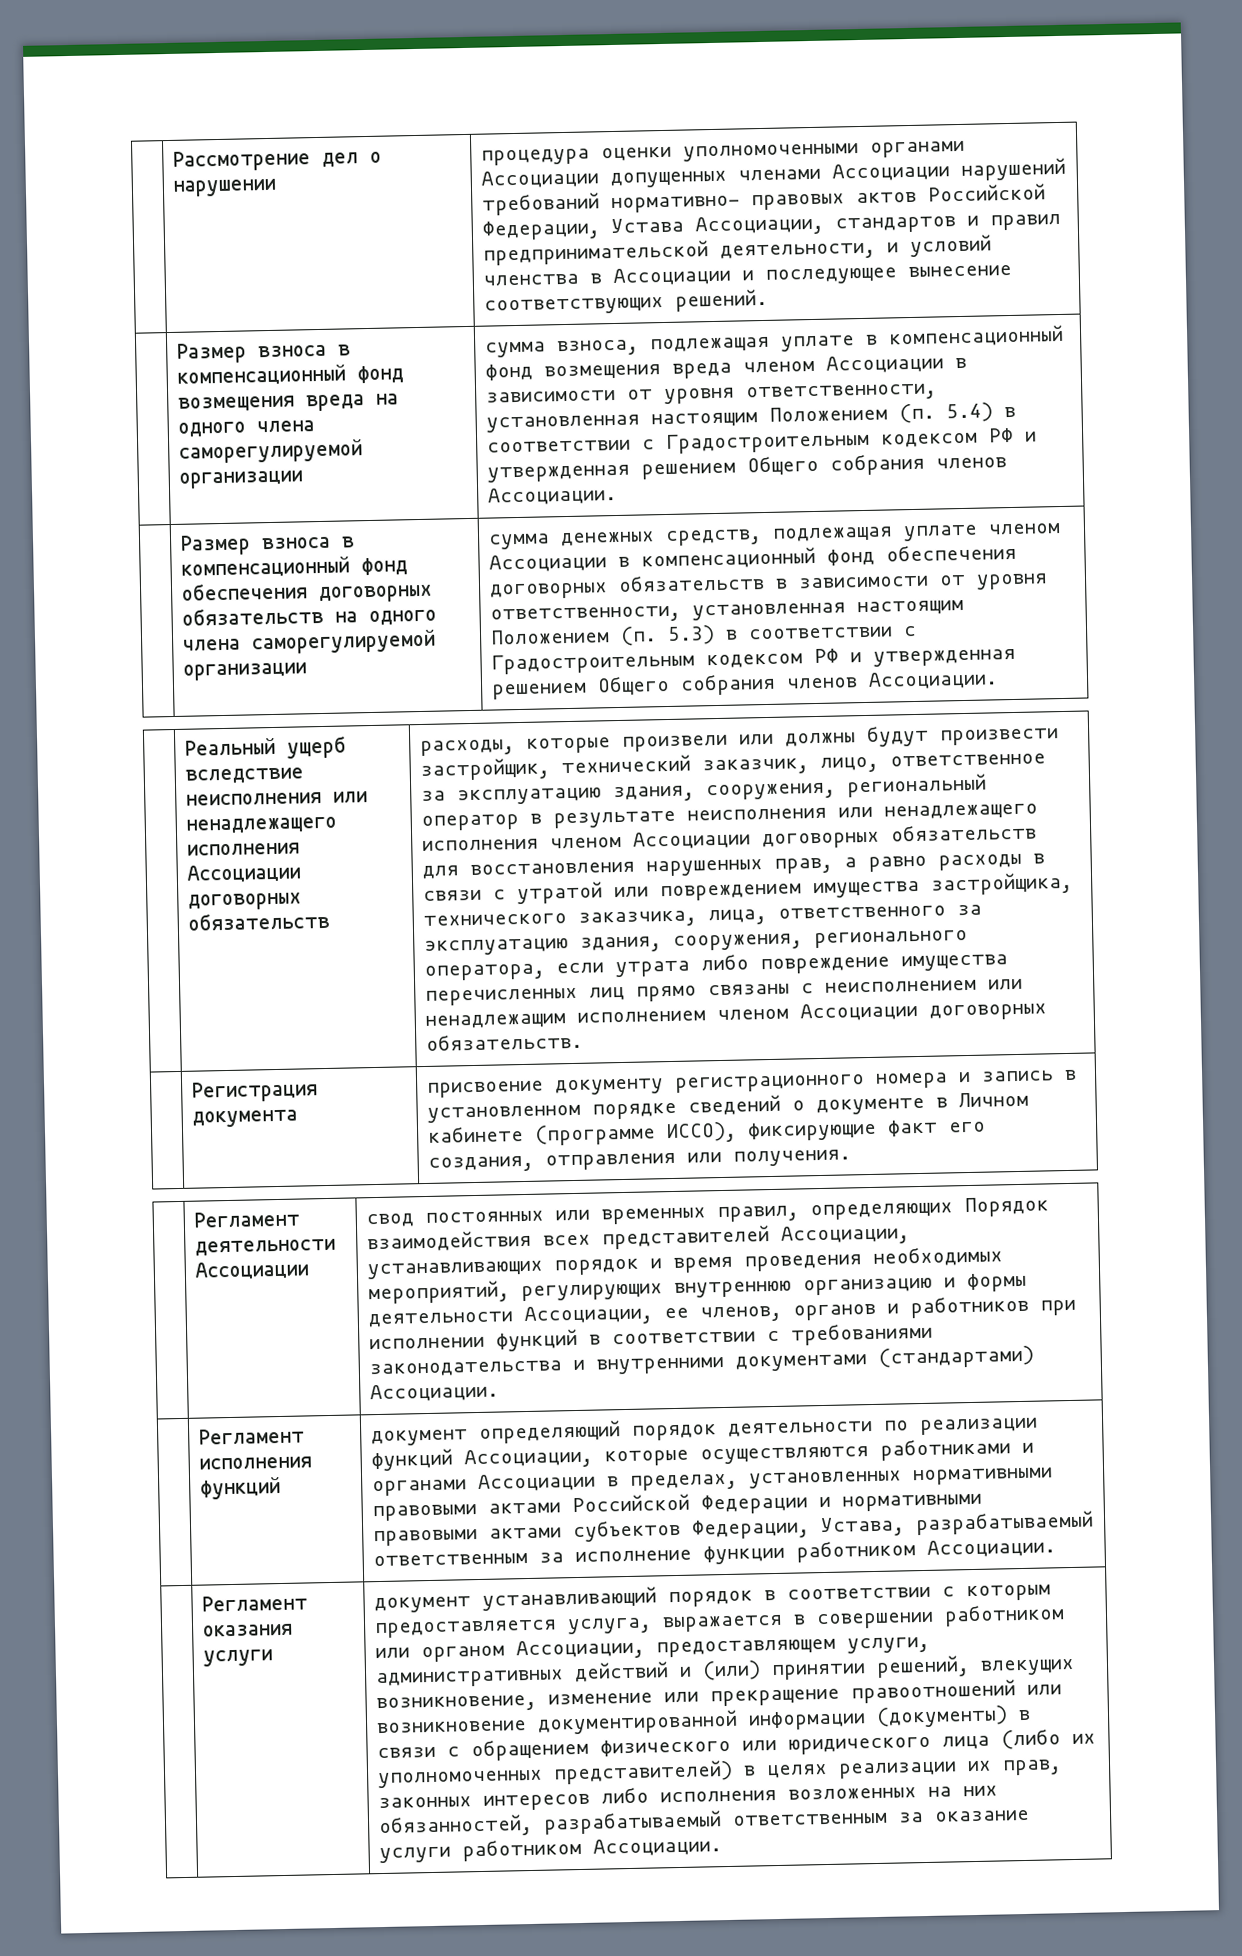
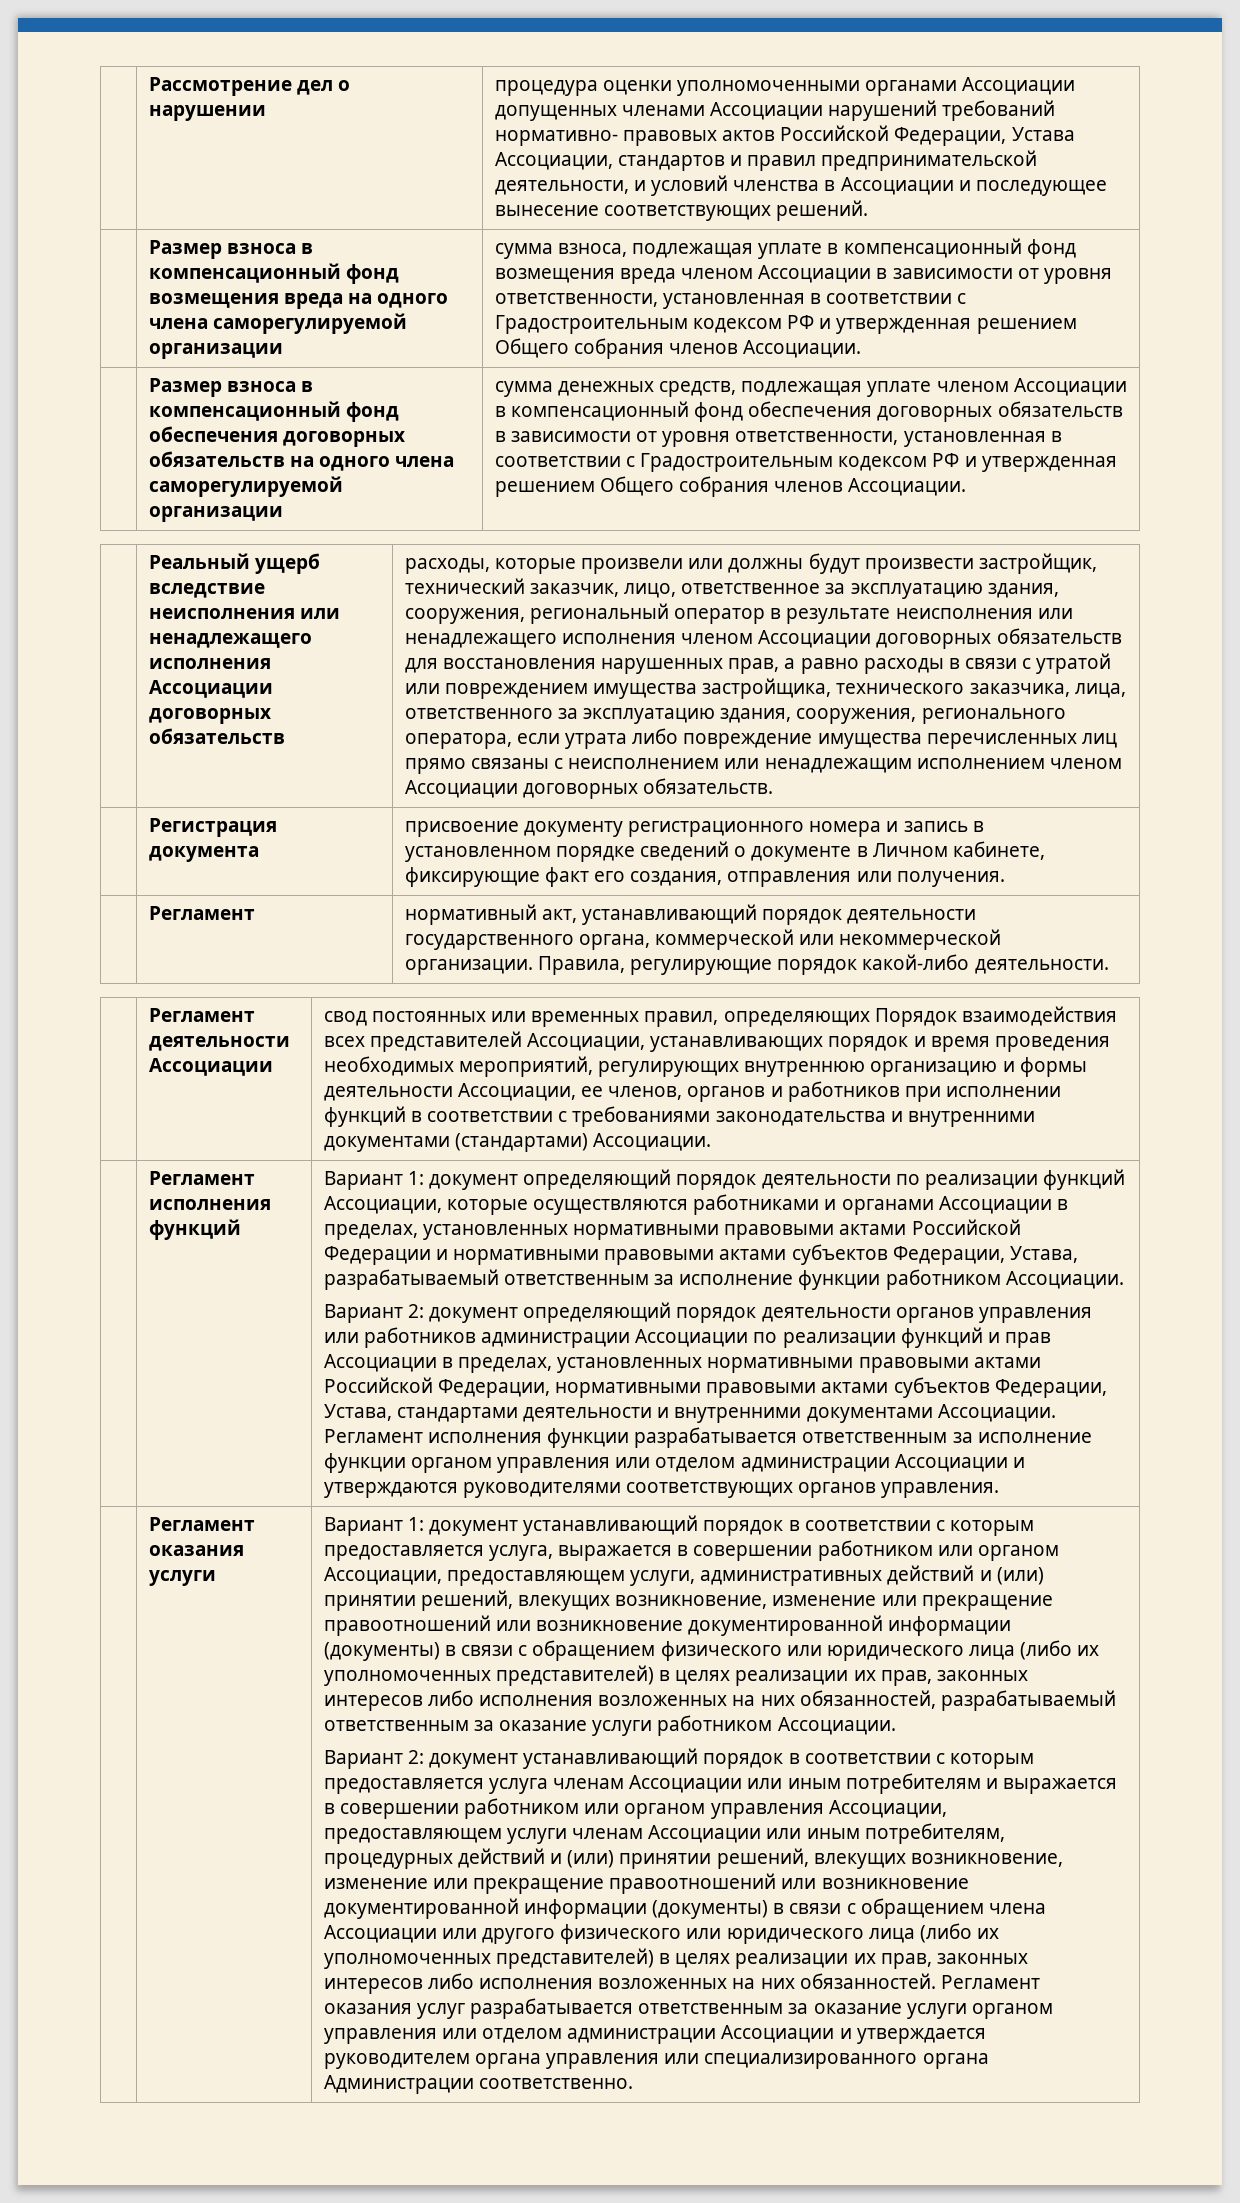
- сумма взноса, подлежащая уплате в компенсационный фонд возмещения вреда членом Ассоциации в зависимости от уровня ответственности, установленная настоящим Положением (п. 5.4) в соответствии с Градостроительным кодексом РФ и утвержденная решением Общего собрания членов Ассоциации.
+ сумма взноса, подлежащая уплате в компенсационный фонд возмещения вреда членом Ассоциации в зависимости от уровня ответственности, установленная в соответствии с Градостроительным кодексом РФ и утвержденная решением Общего собрания членов Ассоциации.
- сумма денежных средств, подлежащая уплате членом Ассоциации в компенсационный фонд обеспечения договорных обязательств в зависимости от уровня ответственности, установленная настоящим Положением (п. 5.3) в соответствии с Градостроительным кодексом РФ и утвержденная решением Общего собрания членов Ассоциации.
+ сумма денежных средств, подлежащая уплате членом Ассоциации в компенсационный фонд обеспечения договорных обязательств в зависимости от уровня ответственности, установленная в соответствии с Градостроительным кодексом РФ и утвержденная решением Общего собрания членов Ассоциации.
- | Регистрация документа | присвоение документу регистрационного номера и запись в установленном порядке сведений о документе в Личном кабинете (программе ИССО), фиксирующие факт его создания, отправления или получения.
+ | Регистрация документа | присвоение документу регистрационного номера и запись в установленном порядке сведений о документе в Личном кабинете, фиксирующие факт его создания, отправления или получения.
+ | Регламент | нормативный акт, устанавливающий порядок деятельности государственного органа, коммерческой или некоммерческой организации. Правила, регулирующие порядок какой-либо деятельности.
- документ определяющий порядок деятельности по реализации функций Ассоциации, которые осуществляются работниками и органами Ассоциации в пределах, установленных нормативными правовыми актами Российской Федерации и нормативными правовыми актами субъектов Федерации, Устава, разрабатываемый ответственным за исполнение функции работником Ассоциации.
+ Вариант 1: документ определяющий порядок деятельности по реализации функций Ассоциации, которые осуществляются работниками и органами Ассоциации в пределах, установленных нормативными правовыми актами Российской Федерации и нормативными правовыми актами субъектов Федерации, Устава, разрабатываемый ответственным за исполнение функции работником Ассоциации.
+ Вариант 2: документ определяющий порядок деятельности органов управления или работников администрации Ассоциации по реализации функций и прав Ассоциации в пределах, установленных нормативными правовыми актами Российской Федерации, нормативными правовыми актами субъектов Федерации, Устава, стандартами деятельности и внутренними документами Ассоциации. Регламент исполнения функции разрабатывается ответственным за исполнение функции органом управления или отделом администрации Ассоциации и утверждаются руководителями соответствующих органов управления.
- Регламент оказания услуги | документ устанавливающий порядок в соответствии с которым предоставляется услуга, выражается в совершении работником или органом Ассоциации, предоставляющем услуги, административных действий и (или) принятии решений, влекущих возникновение, изменение или прекращение правоотношений или возникновение документированной информации (документы) в связи с обращением физического или юридического лица (либо их уполномоченных представителей) в целях реализации их прав, законных интересов либо исполнения возложенных на них обязанностей, разрабатываемый ответственным за оказание услуги работником Ассоциации.
+ Регламент оказания услуги | Вариант 1: документ устанавливающий порядок в соответствии с которым предоставляется услуга, выражается в совершении работником или органом Ассоциации, предоставляющем услуги, административных действий и (или) принятии решений, влекущих возникновение, изменение или прекращение правоотношений или возникновение документированной информации (документы) в связи с обращением физического или юридического лица (либо их уполномоченных представителей) в целях реализации их прав, законных интересов либо исполнения возложенных на них обязанностей, разрабатываемый ответственным за оказание услуги работником Ассоциации.
+ Вариант 2: документ устанавливающий порядок в соответствии с которым предоставляется услуга членам Ассоциации или иным потребителям и выражается в совершении работником или органом управления Ассоциации, предоставляющем услуги членам Ассоциации или иным потребителям, процедурных действий и (или) принятии решений, влекущих возникновение, изменение или прекращение правоотношений или возникновение документированной информации (документы) в связи с обращением члена Ассоциации или другого физического или юридического лица (либо их уполномоченных представителей) в целях реализации их прав, законных интересов либо исполнения возложенных на них обязанностей. Регламент оказания услуг разрабатывается ответственным за оказание услуги органом управления или отделом администрации Ассоциации и утверждается руководителем органа управления или специализированного органа Администрации соответственно.

